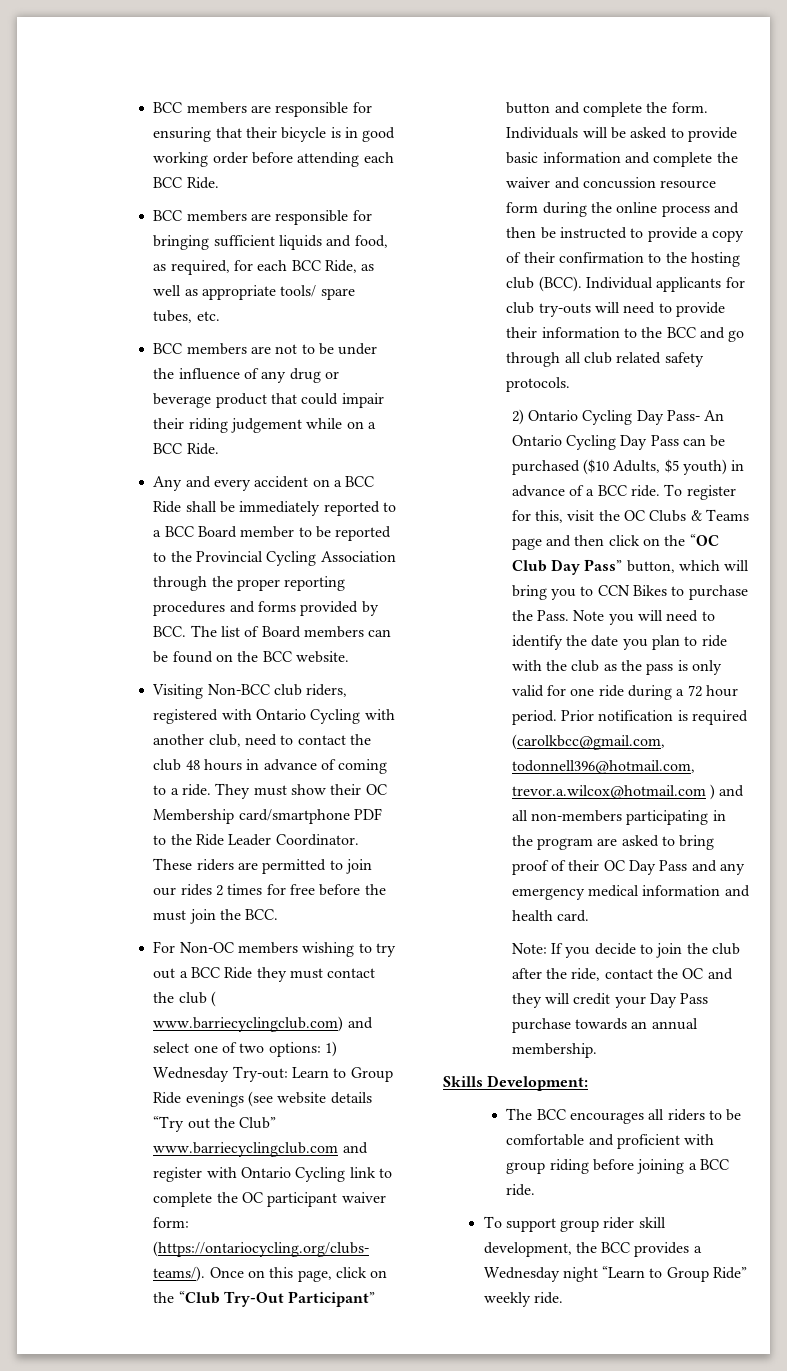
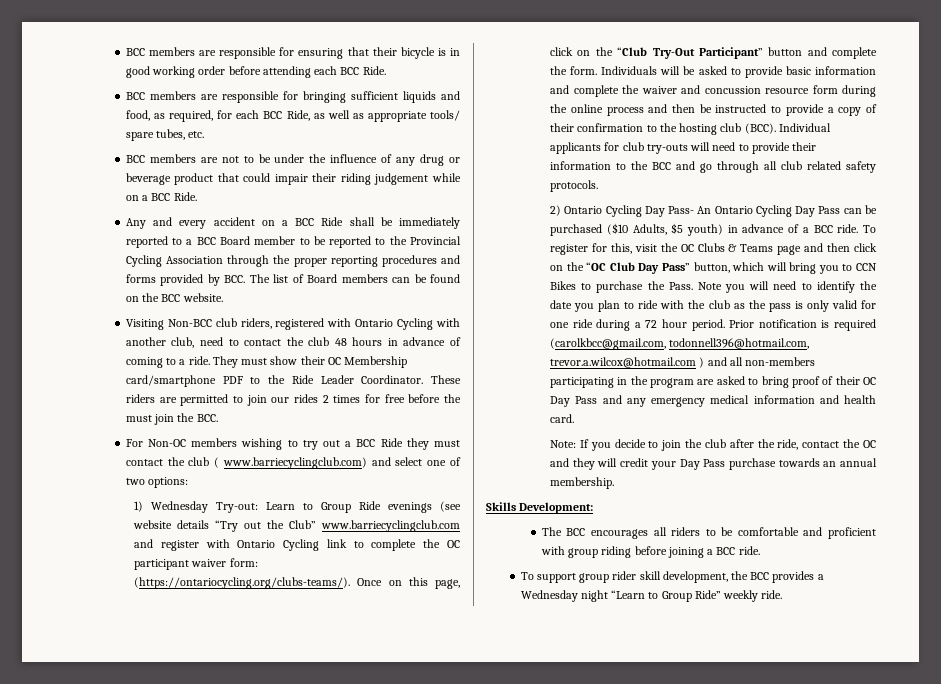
- For Non-OC members wishing to try out a BCC Ride they must contact the club ( www.barriecyclingclub.com) and select one of two options: 1) Wednesday Try-out:
+ For Non-OC members wishing to try out a BCC Ride they must contact the club ( www.barriecyclingclub.com) and select one of two options:
+ 1) Wednesday Try-out:

